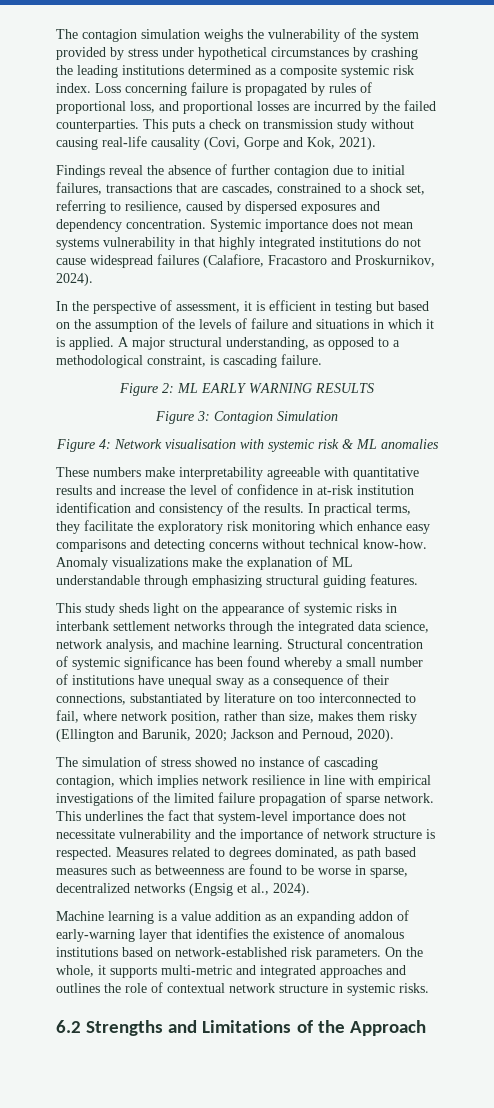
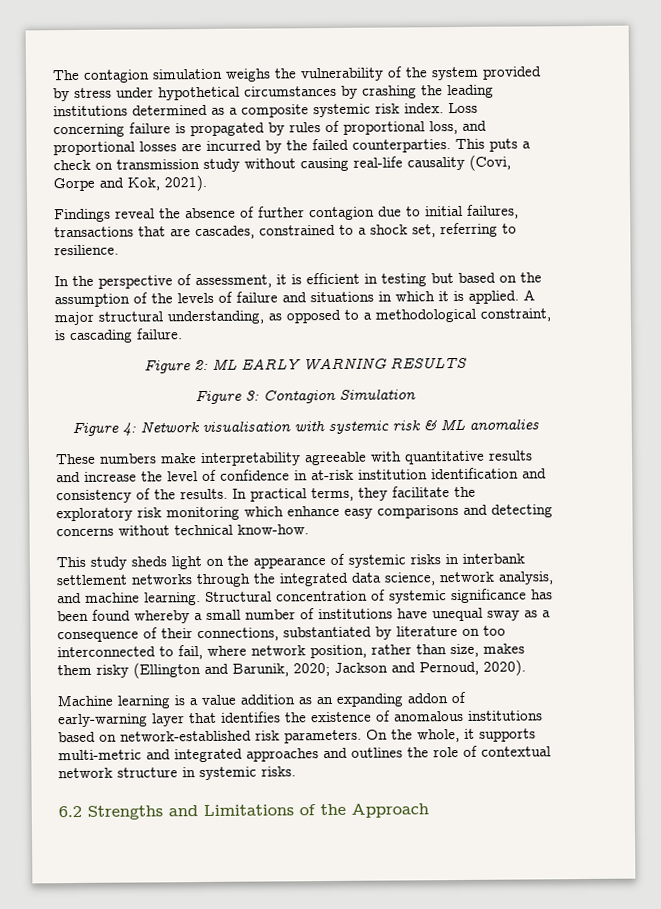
- Findings reveal the absence of further contagion due to initial failures, transactions that are cascades, constrained to a shock set, referring to resilience, caused by dispersed exposures and dependency concentration. Systemic importance does not mean systems vulnerability in that highly integrated institutions do not cause widespread failures (Calafiore, Fracastoro and Proskurnikov, 2024).
+ Findings reveal the absence of further contagion due to initial failures, transactions that are cascades, constrained to a shock set, referring to resilience.
- Anomaly visualizations make the explanation of ML understandable through emphasizing structural guiding features.
- The simulation of stress showed no instance of cascading contagion, which implies network resilience in line with empirical investigations of the limited failure propagation of sparse network. This underlines the fact that system-level importance does not necessitate vulnerability and the importance of network structure is respected. Measures related to degrees dominated, as path based measures such as betweenness are found to be worse in sparse, decentralized networks (Engsig et al., 2024).

